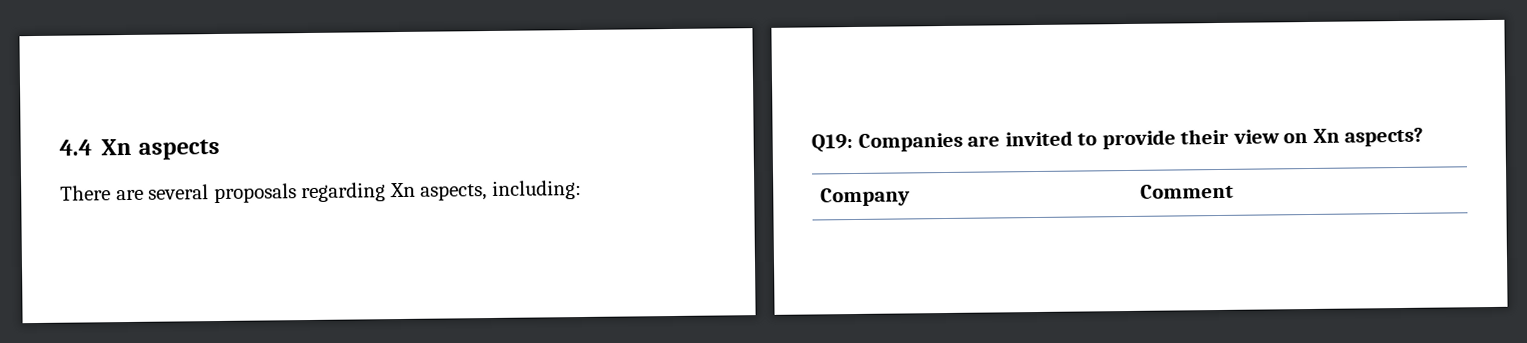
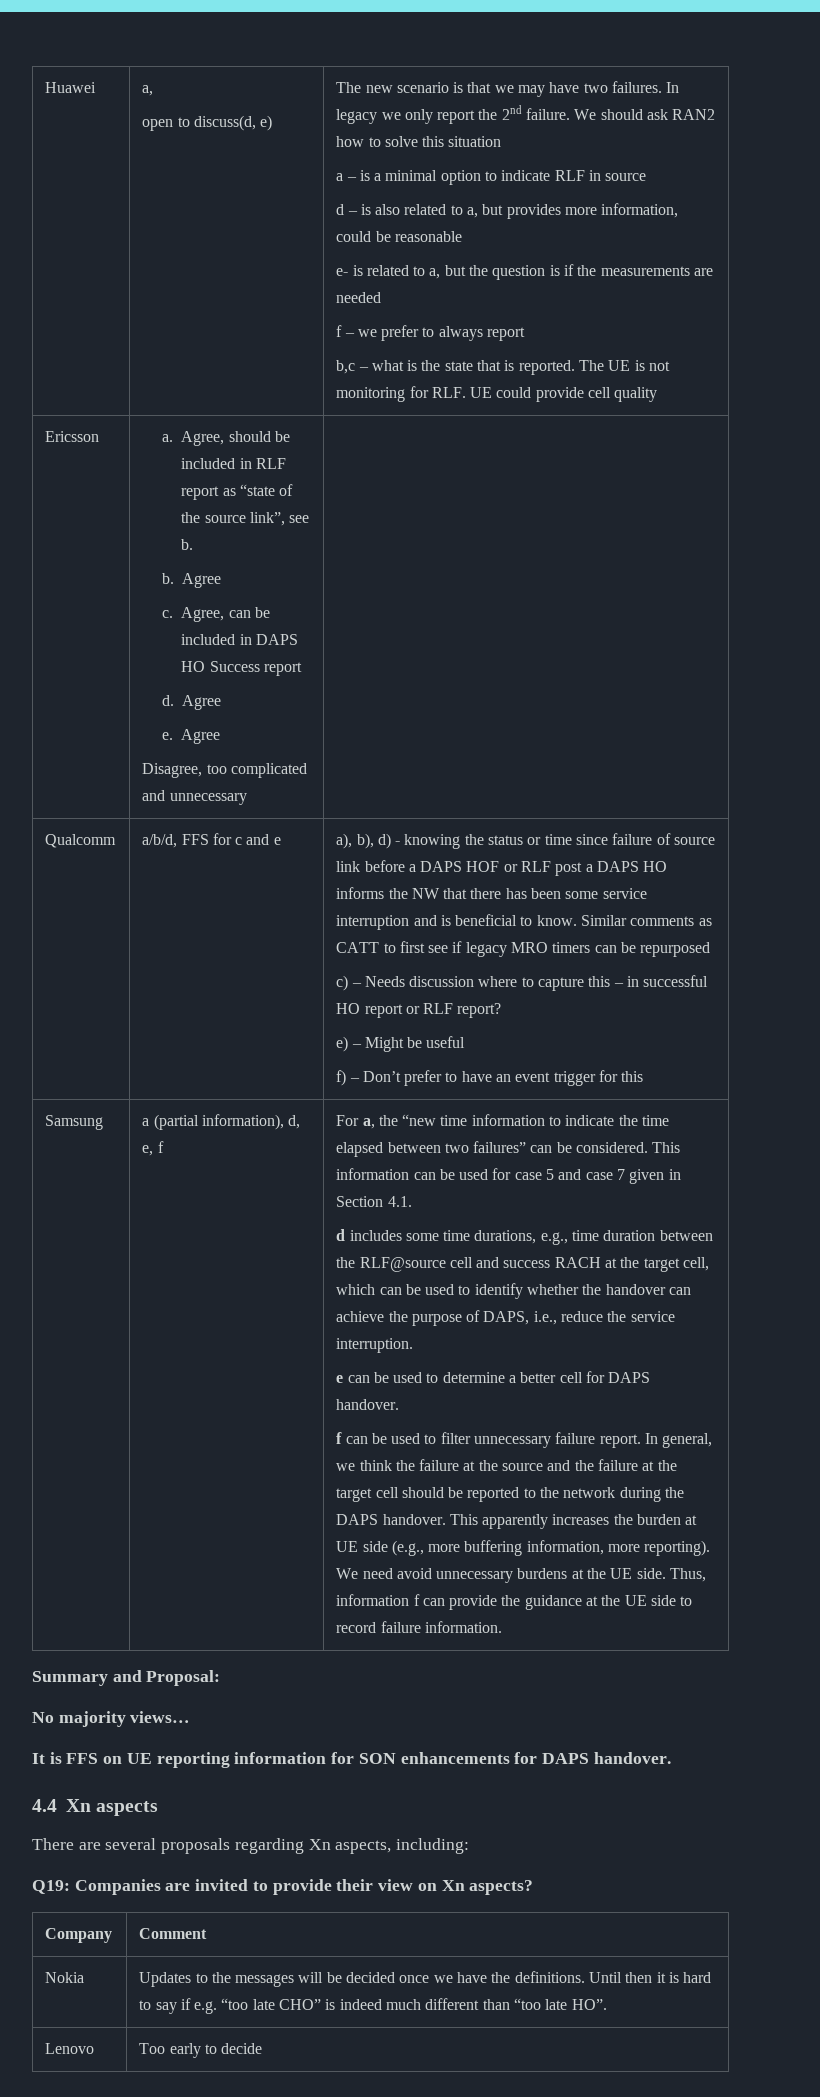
+ Huawei | a,
+ open to discuss(d, e) | The new scenario is that we may have two failures. In legacy we only report the 2nd failure. We should ask RAN2 how to solve this situation
+ a – is a minimal option to indicate RLF in source
+ d – is also related to a, but provides more information, could be reasonable
+ e- is related to a, but the question is if the measurements are needed
+ f – we prefer to always report
+ b,c – what is the state that is reported. The UE is not monitoring for RLF. UE could provide cell quality
+ Ericsson | a. Agree, should be included in RLF report as “state of the source link”, see b.
+ b. Agree
+ c. Agree, can be included in DAPS HO Success report
+ d. Agree
+ e. Agree
+ Disagree, too complicated and unnecessary |
+ Qualcomm | a/b/d, FFS for c and e | a), b), d) - knowing the status or time since failure of source link before a DAPS HOF or RLF post a DAPS HO informs the NW that there has been some service interruption and is beneficial to know. Similar comments as CATT to first see if legacy MRO timers can be repurposed
+ c) – Needs discussion where to capture this – in successful HO report or RLF report?
+ e) – Might be useful
+ f) – Don’t prefer to have an event trigger for this
+ Samsung | a (partial information), d, e, f | For a, the “new time information to indicate the time elapsed between two failures” can be considered. This information can be used for case 5 and case 7 given in Section 4.1.
+ d includes some time durations, e.g., time duration between the RLF@source cell and success RACH at the target cell, which can be used to identify whether the handover can achieve the purpose of DAPS, i.e., reduce the service interruption.
+ e can be used to determine a better cell for DAPS handover.
+ f can be used to filter unnecessary failure report. In general, we think the failure at the source and the failure at the target cell should be reported to the network during the DAPS handover. This apparently increases the burden at UE side (e.g., more buffering information, more reporting). We need avoid unnecessary burdens at the UE side. Thus, information f can provide the guidance at the UE side to record failure information.
+ Summary and Proposal:
+ No majority views…
+ It is FFS on UE reporting information for SON enhancements for DAPS handover.
+ Nokia | Updates to the messages will be decided once we have the definitions. Until then it is hard to say if e.g. “too late CHO” is indeed much different than “too late HO”.
+ Lenovo | Too early to decide

